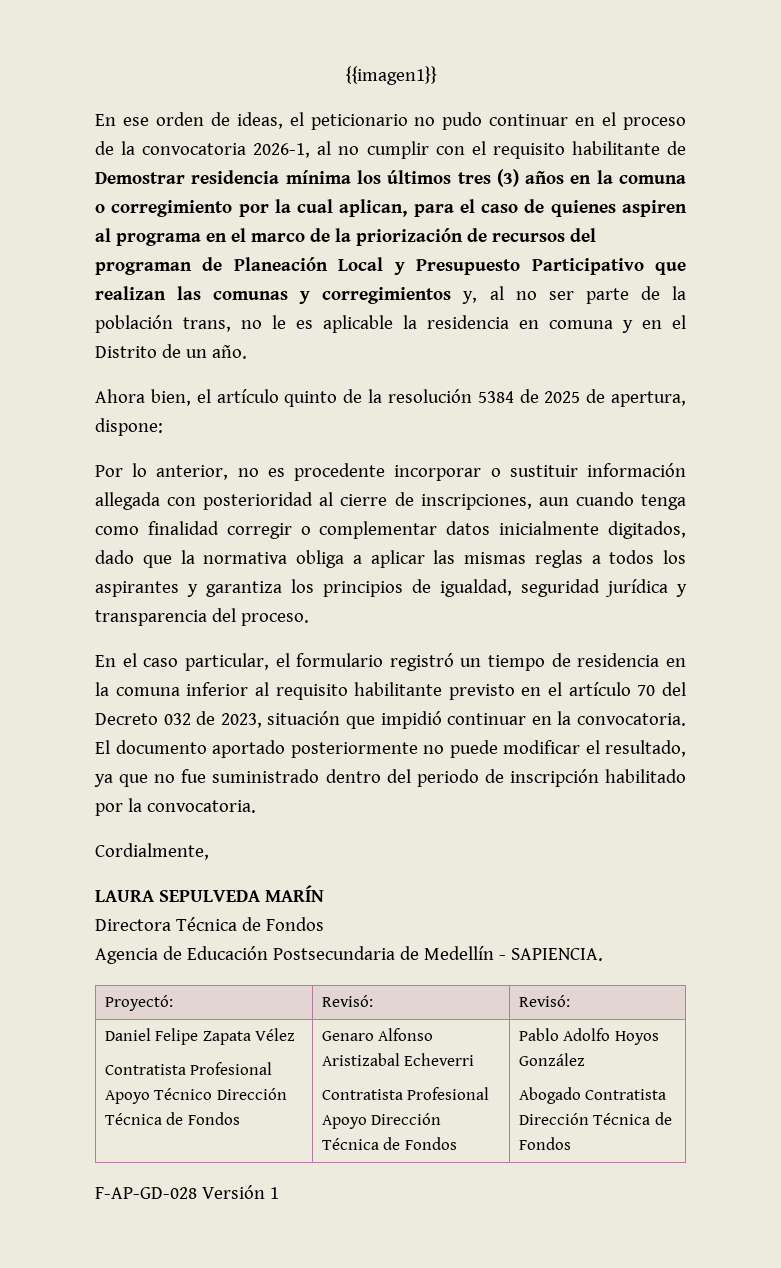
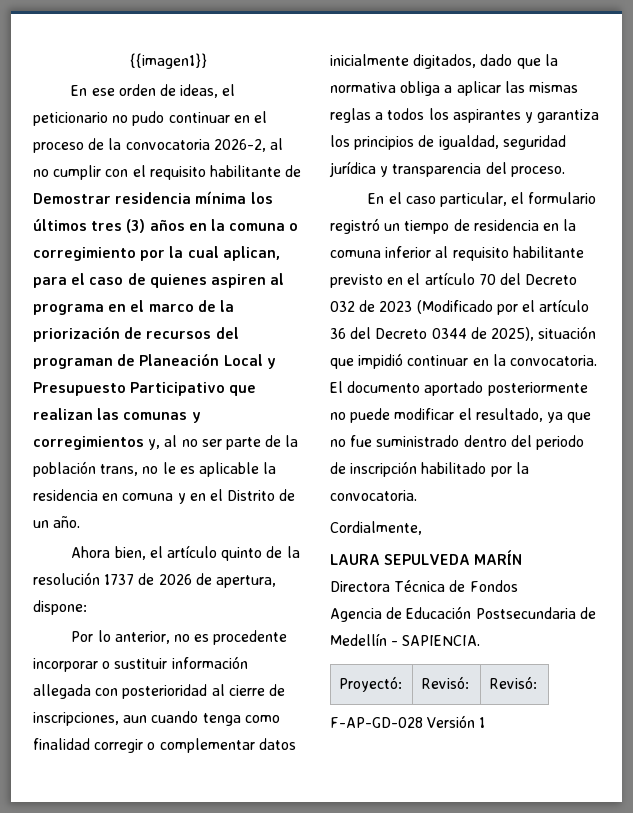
- En ese orden de ideas, el peticionario no pudo continuar en el proceso de la convocatoria 2026-1, al no cumplir con el requisito habilitante de Demostrar residencia mínima los últimos tres (3) años en la comuna o corregimiento por la cual aplican, para el caso de quienes aspiren al programa en el marco de la priorización de recursos del programan de Planeación Local y Presupuesto Participativo que realizan las comunas y corregimientos y, al no ser parte de la población trans, no le es aplicable la residencia en comuna y en el Distrito de un año.
+ En ese orden de ideas, el peticionario no pudo continuar en el proceso de la convocatoria 2026-2, al no cumplir con el requisito habilitante de Demostrar residencia mínima los últimos tres (3) años en la comuna o corregimiento por la cual aplican, para el caso de quienes aspiren al programa en el marco de la priorización de recursos del programan de Planeación Local y Presupuesto Participativo que realizan las comunas y corregimientos y, al no ser parte de la población trans, no le es aplicable la residencia en comuna y en el Distrito de un año.
- Ahora bien, el artículo quinto de la resolución 5384 de 2025 de apertura, dispone:
+ Ahora bien, el artículo quinto de la resolución 1737 de 2026 de apertura, dispone:
- En el caso particular, el formulario registró un tiempo de residencia en la comuna inferior al requisito habilitante previsto en el artículo 70 del Decreto 032 de 2023, situación que impidió continuar en la convocatoria.
+ En el caso particular, el formulario registró un tiempo de residencia en la comuna inferior al requisito habilitante previsto en el artículo 70 del Decreto 032 de 2023 (Modificado por el artículo 36 del Decreto 0344 de 2025), situación que impidió continuar en la convocatoria.
- Daniel Felipe Zapata Vélez
- Contratista Profesional Apoyo Técnico Dirección Técnica de Fondos | Genaro Alfonso Aristizabal Echeverri
- Contratista Profesional Apoyo Dirección Técnica de Fondos | Pablo Adolfo Hoyos González
- Abogado Contratista Dirección Técnica de Fondos

